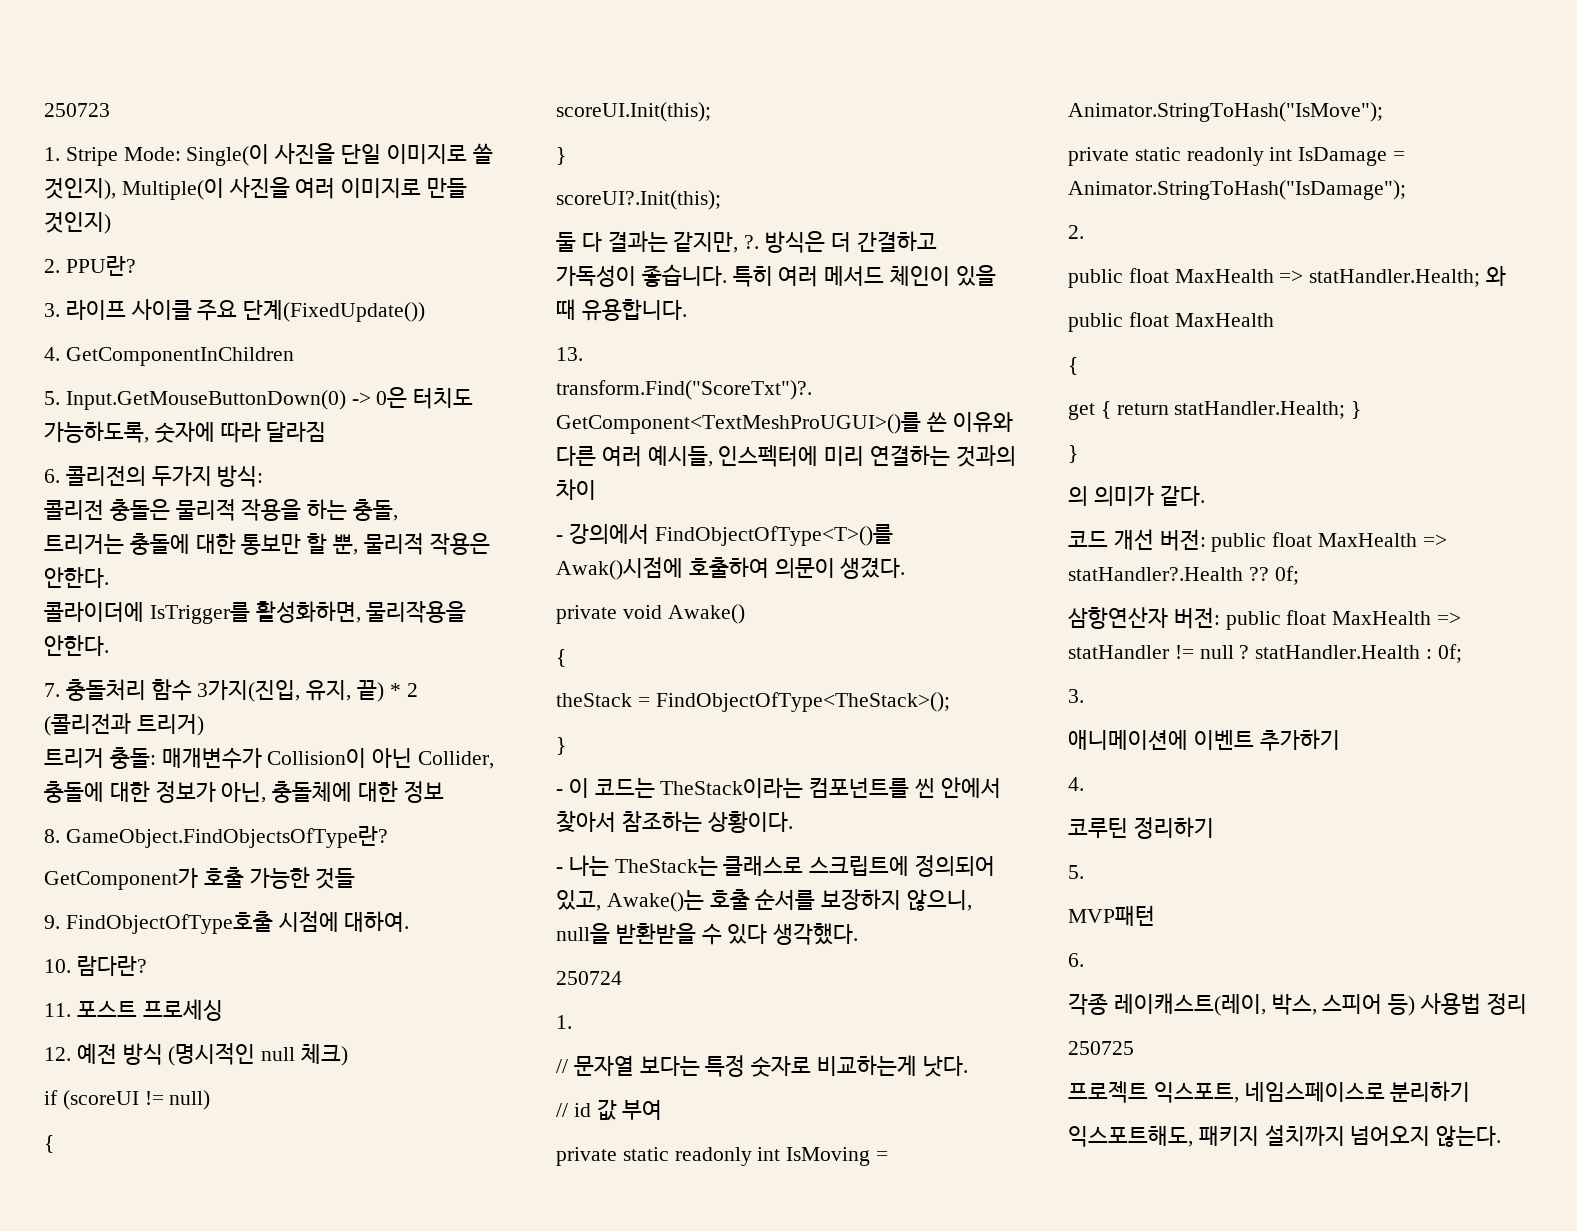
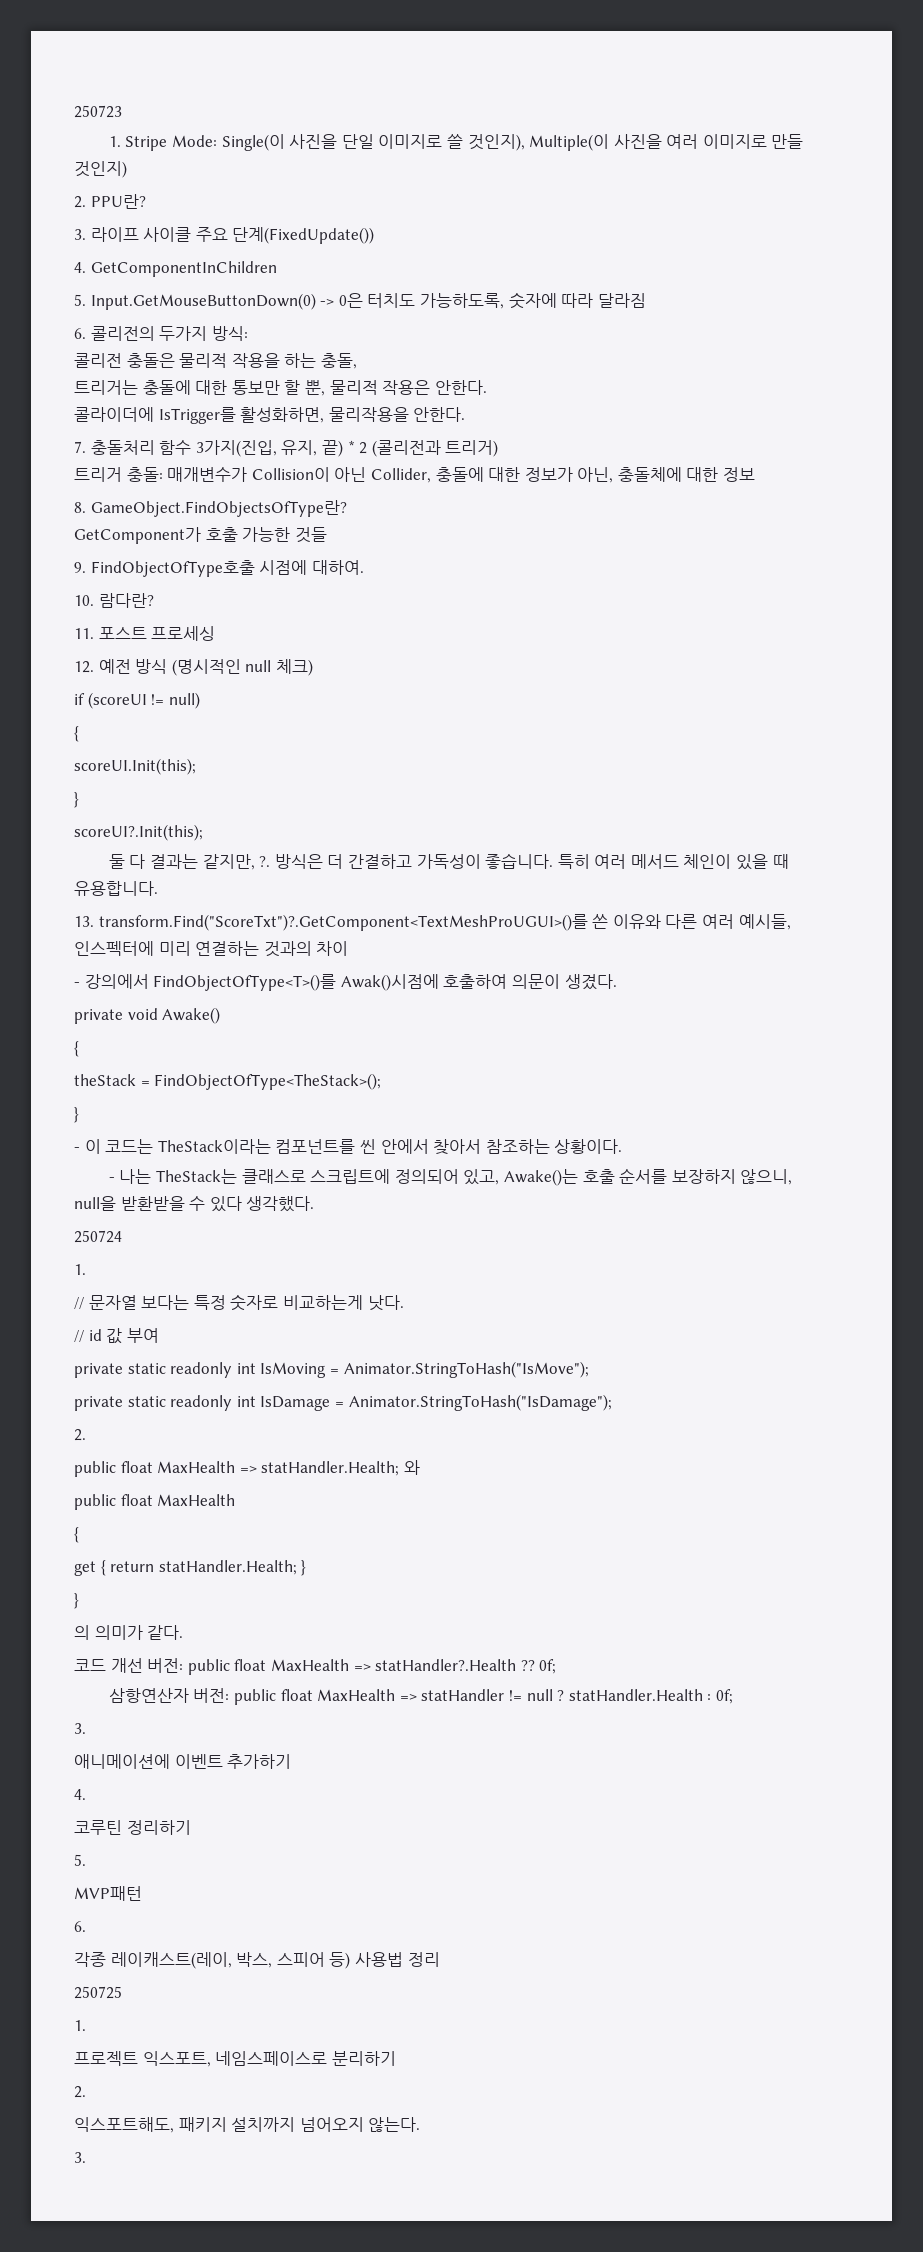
  250725
+ 1.
  프로젝트 익스포트, 네임스페이스로 분리하기
+ 2.
  익스포트해도, 패키지 설치까지 넘어오지 않는다.
+ 3.

